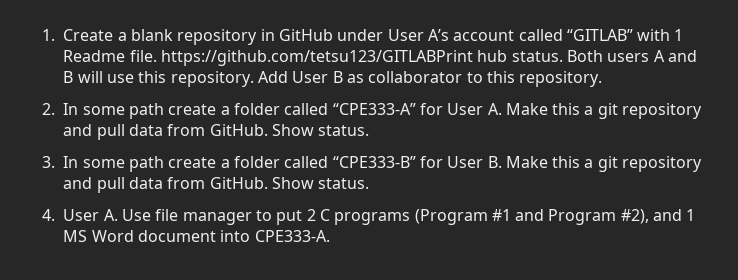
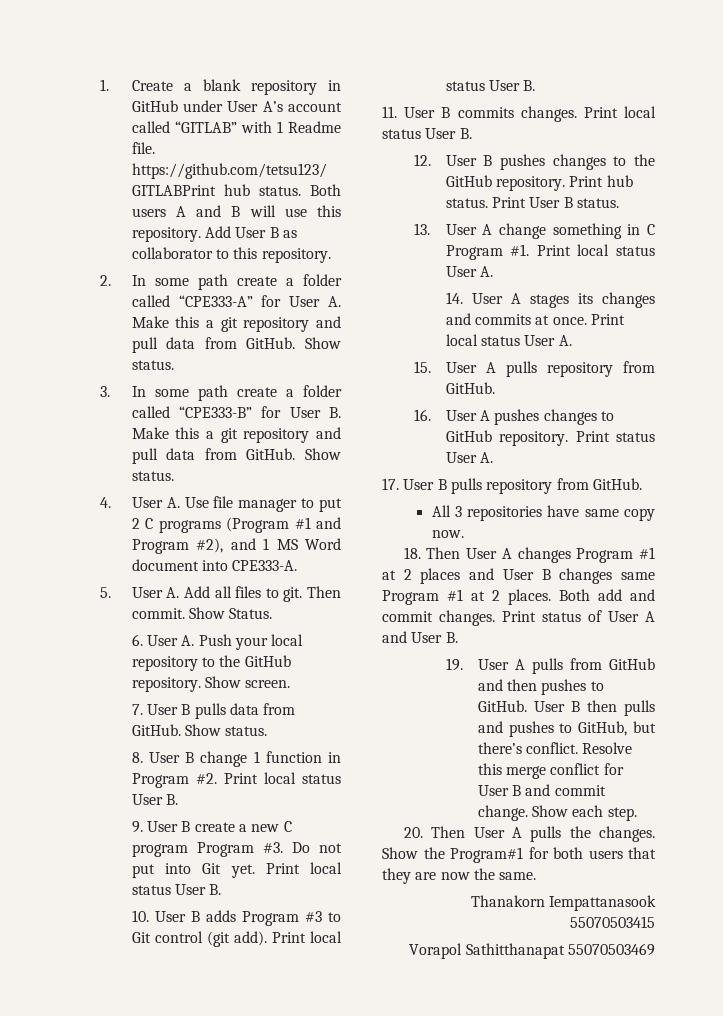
+ 5. User A. Add all files to git. Then commit. Show Status.
+ 6. User A. Push your local repository to the GitHub repository. Show screen.
+ 7. User B pulls data from GitHub. Show status.
+ 8. User B change 1 function in Program #2. Print local status User B.
+ 9. User B create a new C program Program #3. Do not put into Git yet. Print local status User B.
+ 10. User B adds Program #3 to Git control (git add). Print local status User B.
+ 11. User B commits changes. Print local status User B.
+ 12. User B pushes changes to the GitHub repository. Print hub status. Print User B status.
+ 13. User A change something in C Program #1. Print local status User A.
+ 14. User A stages its changes and commits at once. Print local status User A.
+ 15. User A pulls repository from GitHub.
+ 16. User A pushes changes to GitHub repository. Print status User A.
+ 17. User B pulls repository from GitHub.
+ All 3 repositories have same copy now.
+ 18. Then User A changes Program #1 at 2 places and User B changes same Program #1 at 2 places. Both add and commit changes. Print status of User A and User B.
+ 19. User A pulls from GitHub and then pushes to GitHub. User B then pulls and pushes to GitHub, but there’s conflict. Resolve this merge conflict for User B and commit change. Show each step.
+ 20. Then User A pulls the changes. Show the Program#1 for both users that they are now the same.
+ Thanakorn Iempattanasook 55070503415
+ Vorapol Sathitthanapat 55070503469

